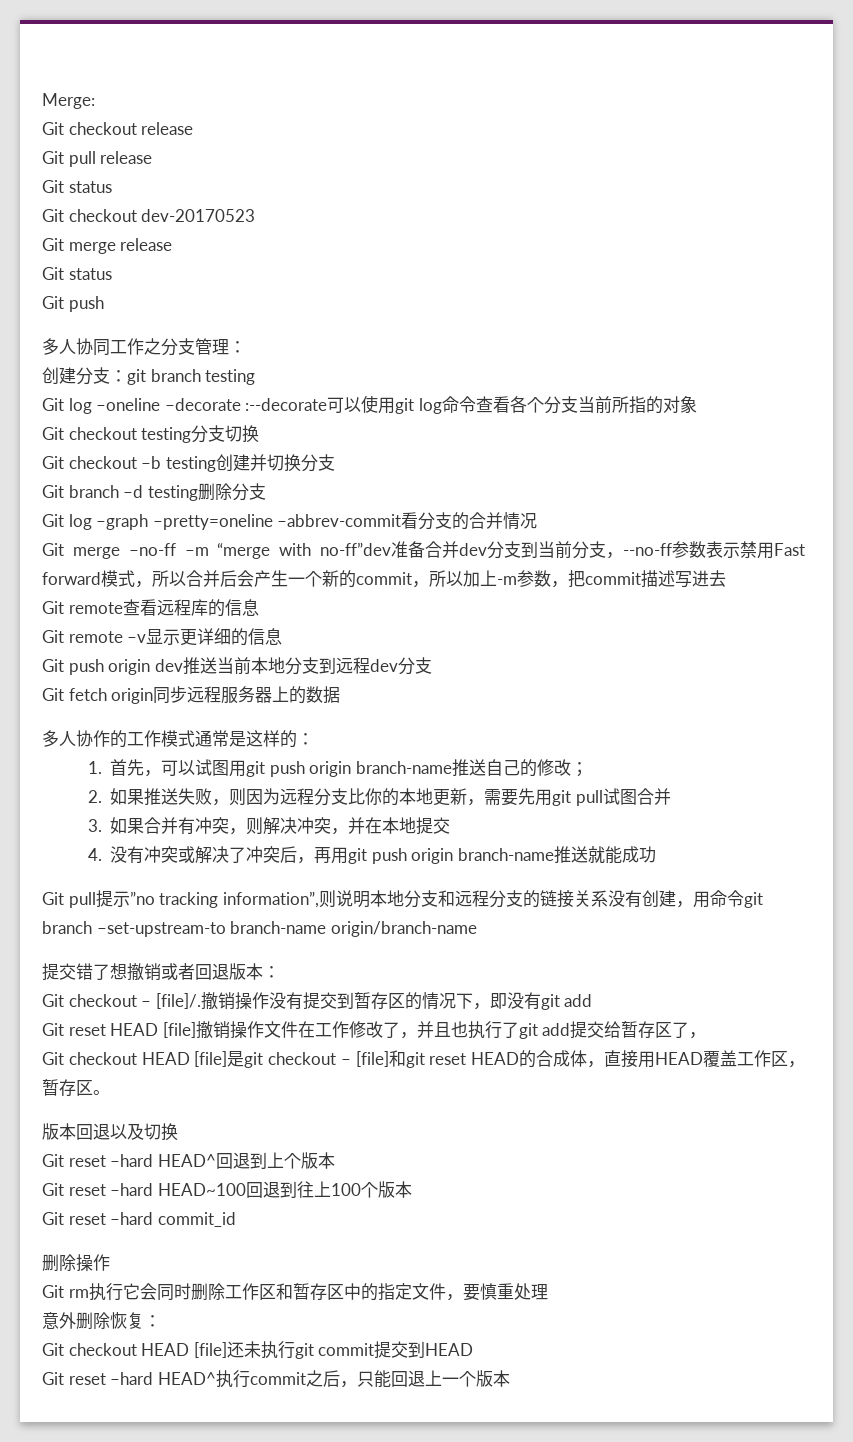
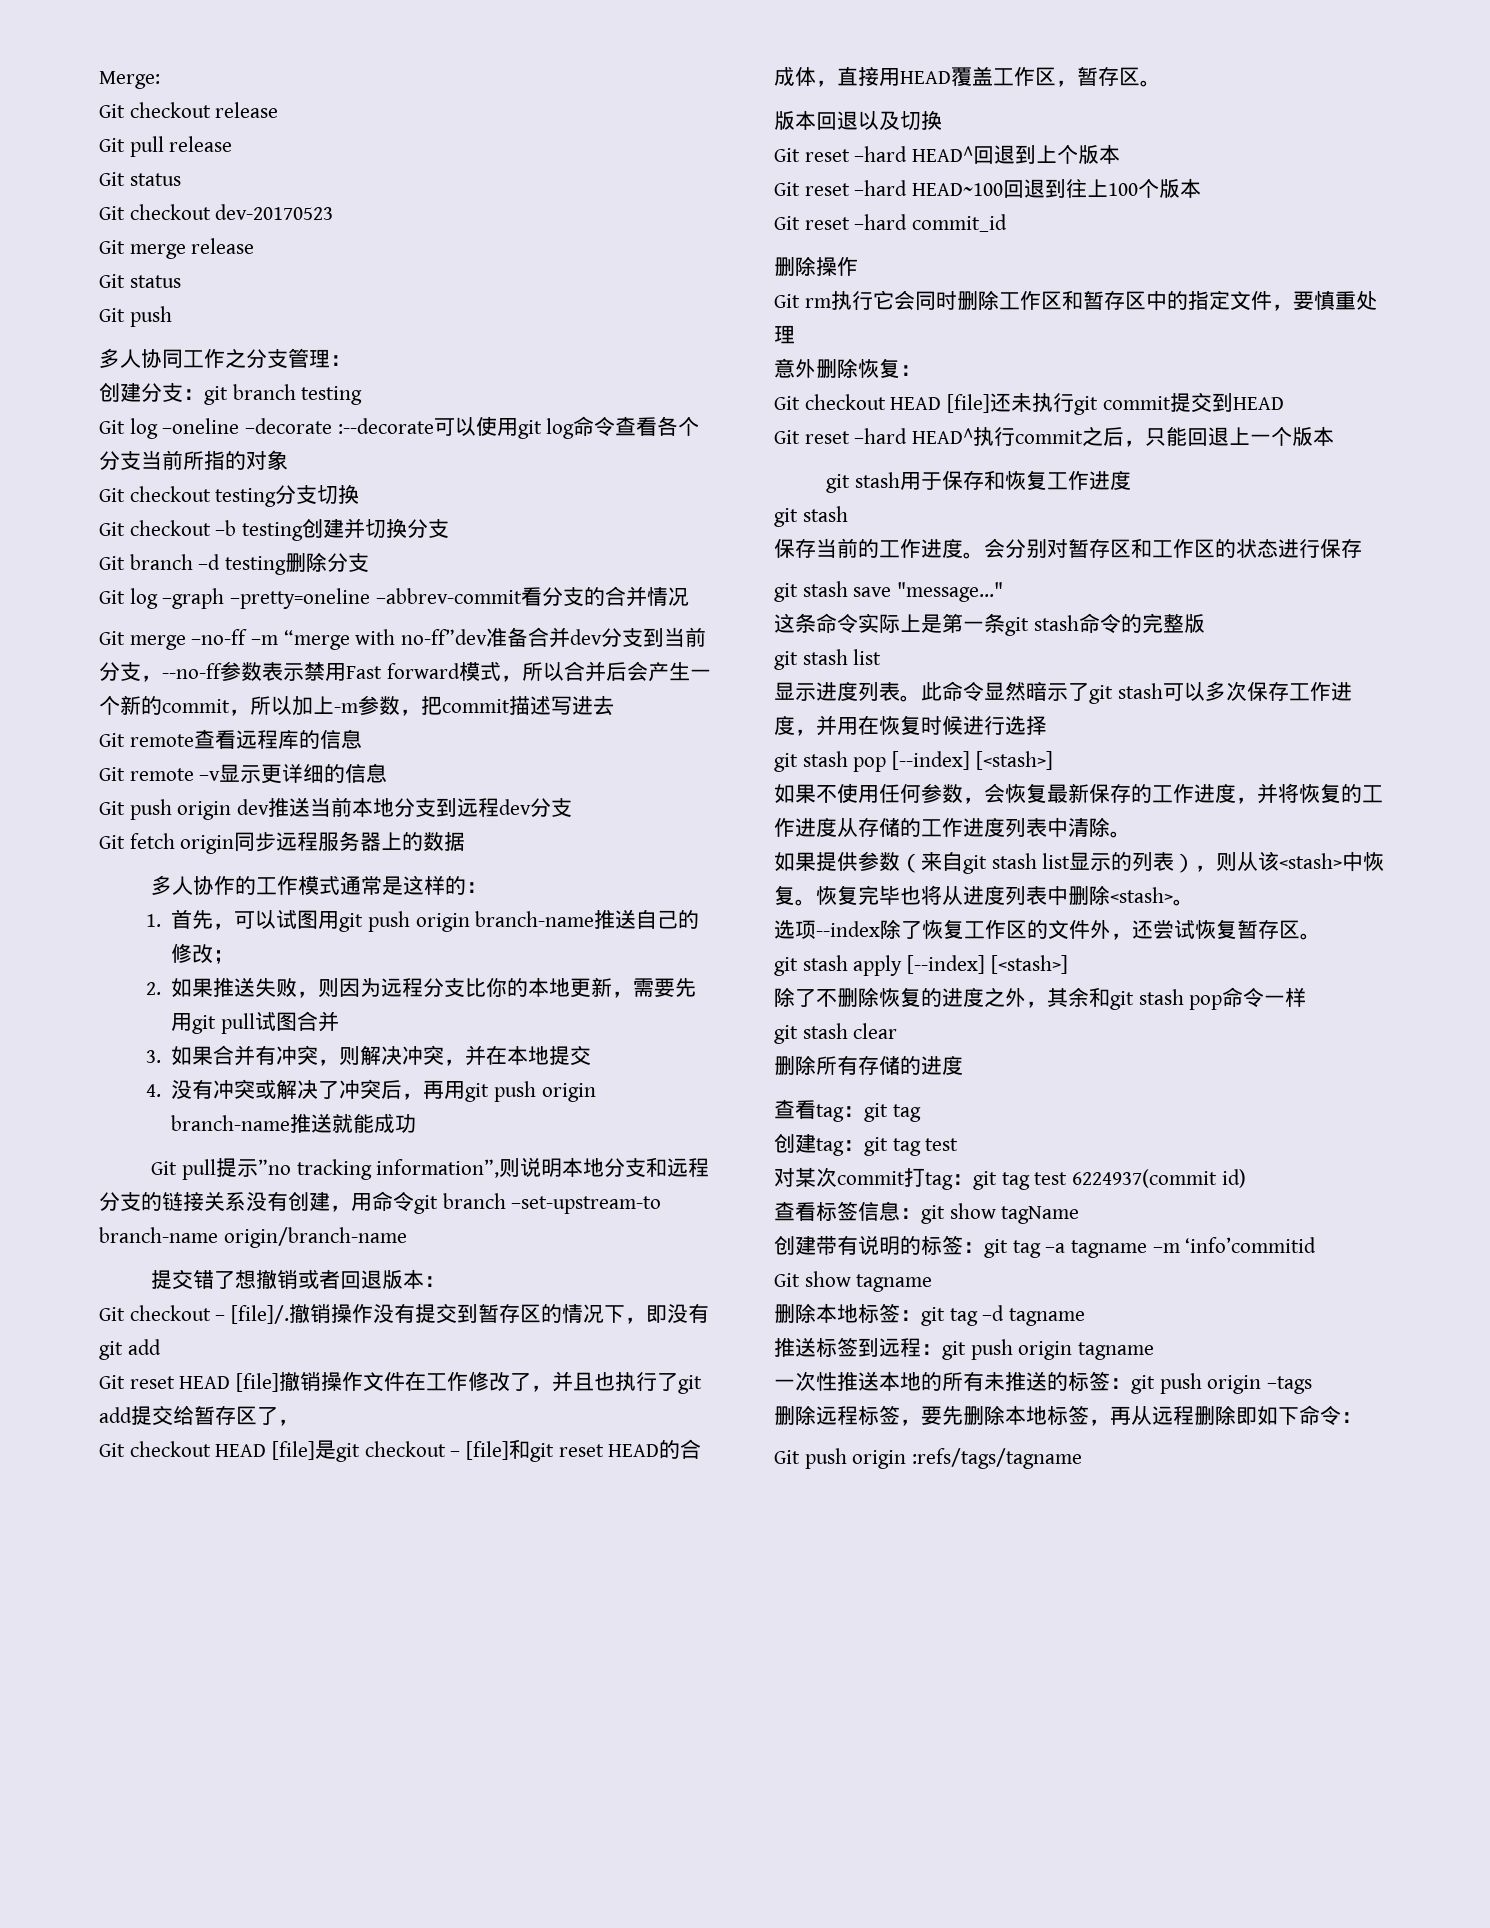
+ git stash用于保存和恢复工作进度
+ git stash
+ 保存当前的工作进度。会分别对暂存区和工作区的状态进行保存
+ git stash save "message..."
+ 这条命令实际上是第一条git stash命令的完整版
+ git stash list
+ 显示进度列表。此命令显然暗示了git stash可以多次保存工作进度，并用在恢复时候进行选择
+ git stash pop [--index] [<stash>]
+ 如果不使用任何参数，会恢复最新保存的工作进度，并将恢复的工作进度从存储的工作进度列表中清除。
+ 如果提供参数（来自git stash list显示的列表），则从该<stash>中恢复。恢复完毕也将从进度列表中删除<stash>。
+ 选项--index除了恢复工作区的文件外，还尝试恢复暂存区。
+ git stash apply [--index] [<stash>]
+ 除了不删除恢复的进度之外，其余和git stash pop命令一样
+ git stash clear
+ 删除所有存储的进度
+ 查看tag：git tag
+ 创建tag：git tag test
+ 对某次commit打tag：git tag test 6224937(commit id)
+ 查看标签信息：git show tagName
+ 创建带有说明的标签：git tag –a tagname –m ‘info’commitid
+ Git show tagname
+ 删除本地标签：git tag –d tagname
+ 推送标签到远程：git push origin tagname
+ 一次性推送本地的所有未推送的标签：git push origin –tags
+ 删除远程标签，要先删除本地标签，再从远程删除即如下命令：
+ Git push origin :refs/tags/tagname

